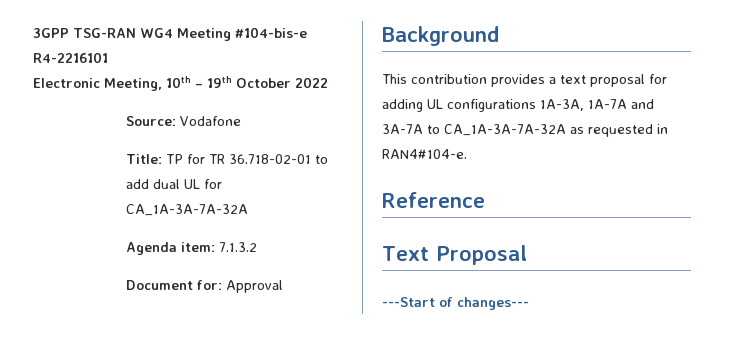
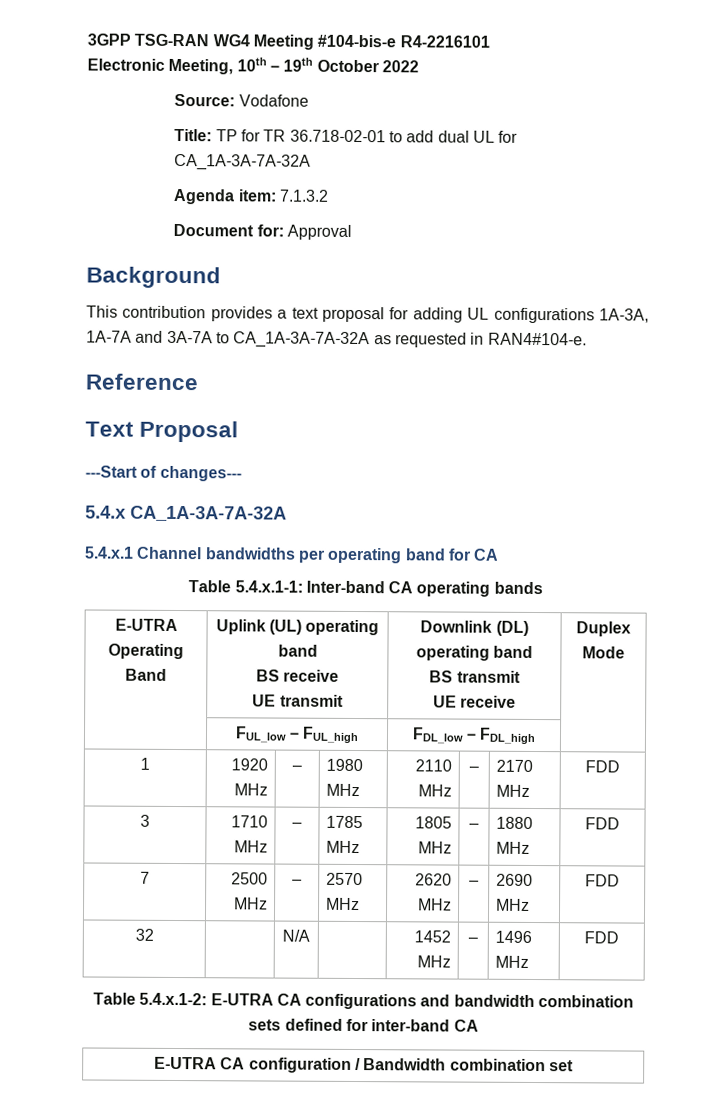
+ 5.4.x CA_1A-3A-7A-32A
+ 5.4.x.1 Channel bandwidths per operating band for CA
+ Table 5.4.x.1-1: Inter-band CA operating bands
+ E-UTRA Operating Band | Uplink (UL) operating band
+ BS receive
+ UE transmit | Downlink (DL) operating band
+ BS transmit
+ UE receive | Duplex Mode
+ | FUL_low – FUL_high | FDL_low – FDL_high |
+ 1 | 1920 MHz | – | 1980 MHz | 2110 MHz | – | 2170 MHz | FDD
+ 3 | 1710 MHz | – | 1785 MHz | 1805 MHz | – | 1880 MHz | FDD
+ 7 | 2500 MHz | – | 2570 MHz | 2620 MHz | – | 2690 MHz | FDD
+ 32 | | N/A | | 1452 MHz | – | 1496 MHz | FDD
+ Table 5.4.x.1-2: E-UTRA CA configurations and bandwidth combination sets defined for inter-band CA
+ E-UTRA CA configuration / Bandwidth combination set

